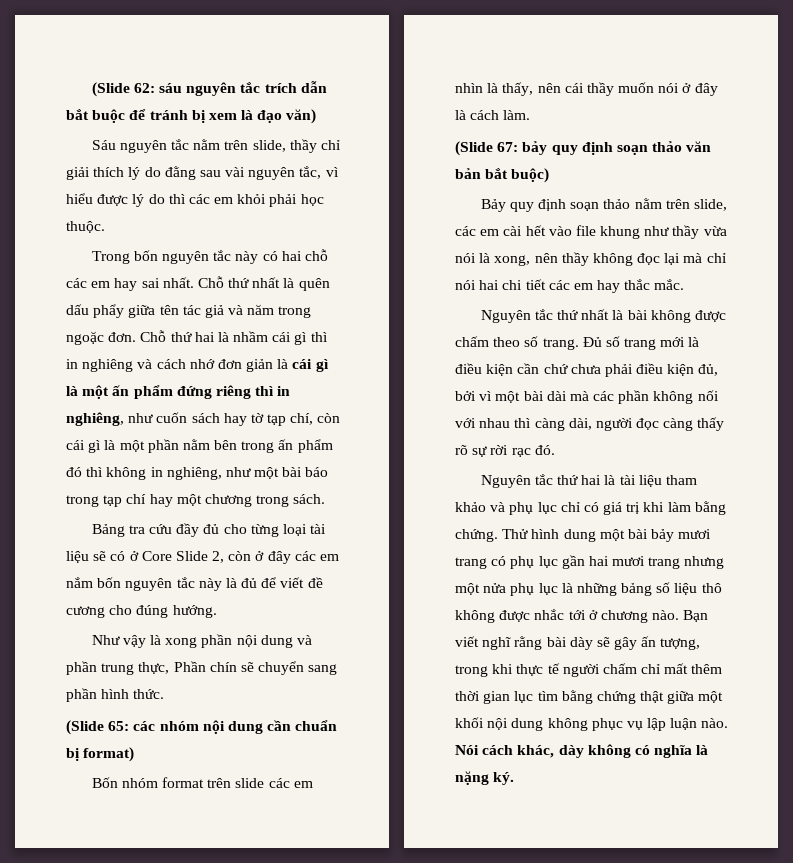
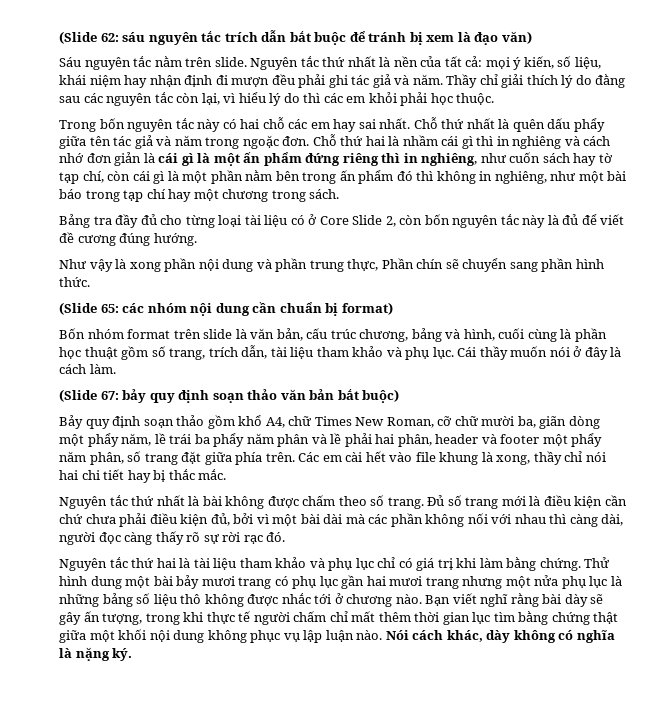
- Sáu nguyên tắc nằm trên slide, thầy chỉ giải thích lý do đằng sau vài nguyên tắc, vì hiểu được lý do thì các em khỏi phải học thuộc.
+ Sáu nguyên tắc nằm trên slide. Nguyên tắc thứ nhất là nền của tất cả: mọi ý kiến, số liệu, khái niệm hay nhận định đi mượn đều phải ghi tác giả và năm. Thầy chỉ giải thích lý do đằng sau các nguyên tắc còn lại, vì hiểu lý do thì các em khỏi phải học thuộc.
- Bảng tra cứu đầy đủ cho từng loại tài liệu sẽ có ở Core Slide 2, còn ở đây các em nắm bốn nguyên tắc này là đủ để viết đề cương cho đúng hướng.
+ Bảng tra đầy đủ cho từng loại tài liệu có ở Core Slide 2, còn bốn nguyên tắc này là đủ để viết đề cương đúng hướng.
- Bốn nhóm format trên slide các em nhìn là thấy, nên cái thầy muốn nói ở đây là cách làm.
+ Bốn nhóm format trên slide là văn bản, cấu trúc chương, bảng và hình, cuối cùng là phần học thuật gồm số trang, trích dẫn, tài liệu tham khảo và phụ lục. Cái thầy muốn nói ở đây là cách làm.
- Bảy quy định soạn thảo nằm trên slide, các em cài hết vào file khung như thầy vừa nói là xong, nên thầy không đọc lại mà chỉ nói hai chi tiết các em hay thắc mắc.
+ Bảy quy định soạn thảo gồm khổ A4, chữ Times New Roman, cỡ chữ mười ba, giãn dòng một phẩy năm, lề trái ba phẩy năm phân và lề phải hai phân, header và footer một phẩy năm phân, số trang đặt giữa phía trên. Các em cài hết vào file khung là xong, thầy chỉ nói hai chi tiết hay bị thắc mắc.

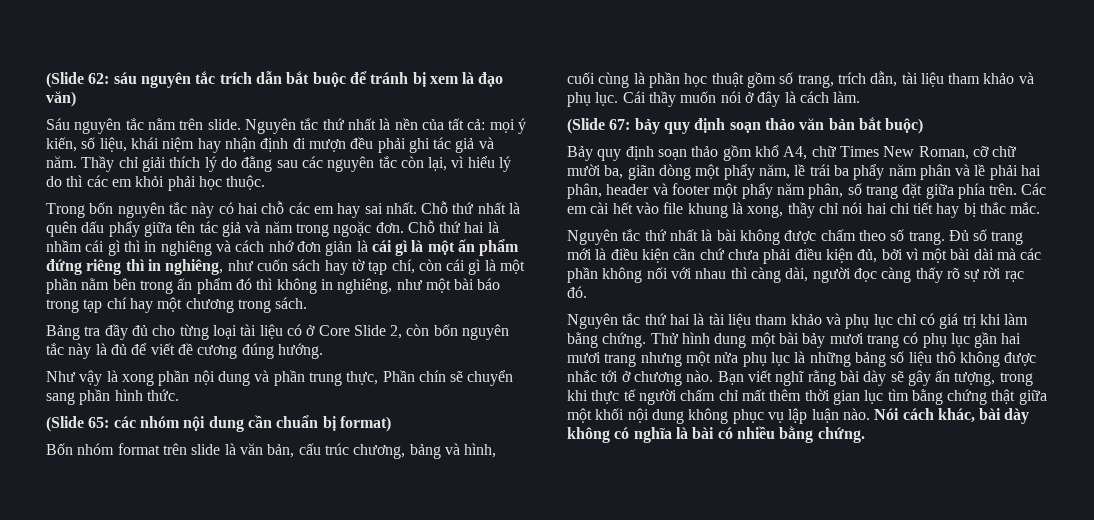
- Nói cách khác, dày không có nghĩa là nặng ký.
+ Nói cách khác, bài dày không có nghĩa là bài có nhiều bằng chứng.

